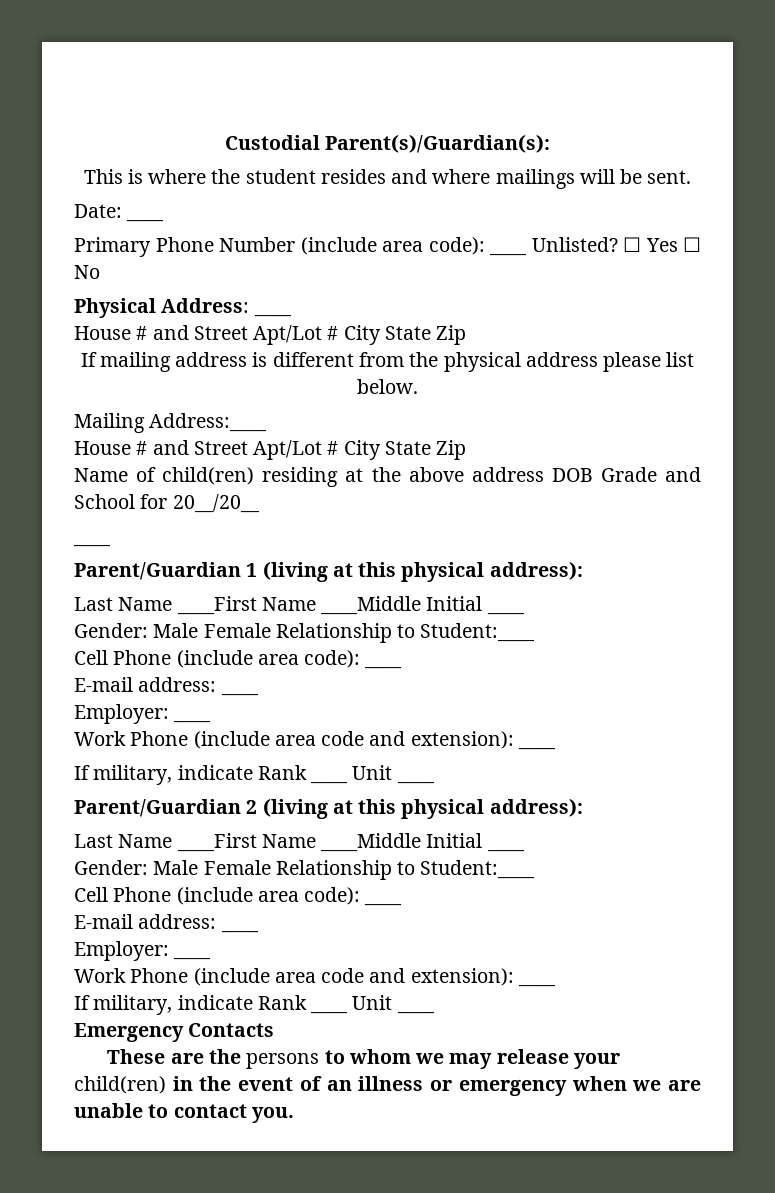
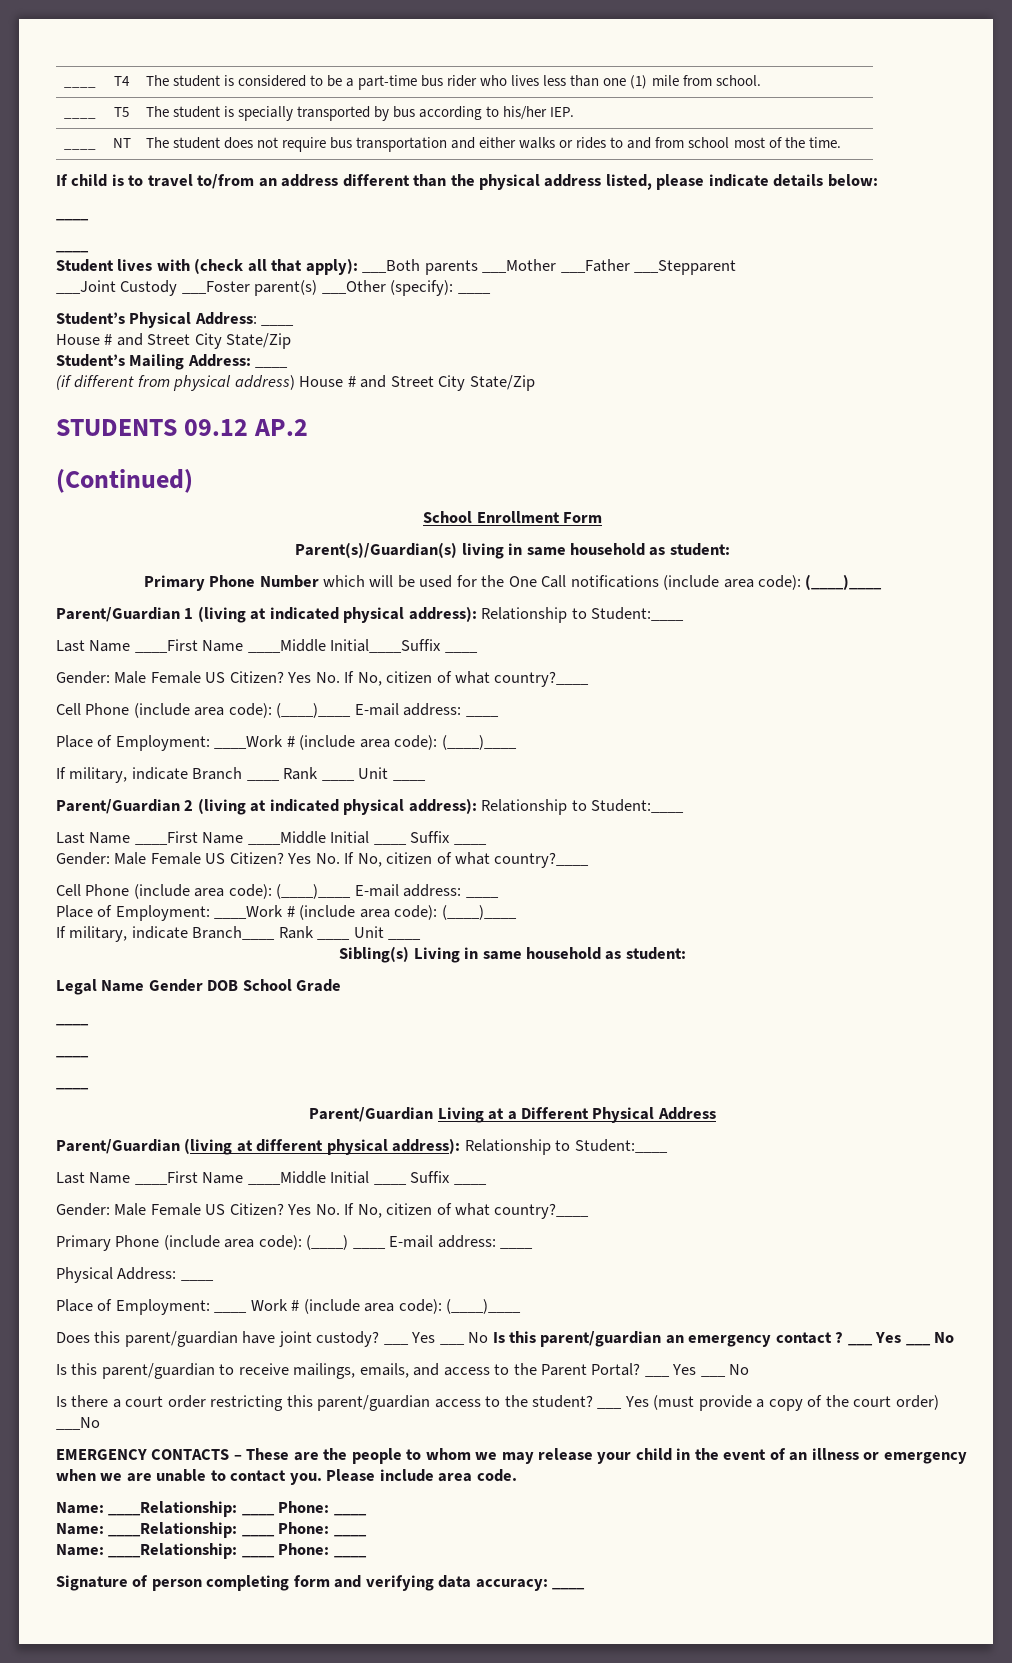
- Custodial Parent(s)/Guardian(s):
- This is where the student resides and where mailings will be sent.
- Date: ____
- Primary Phone Number (include area code): ____ Unlisted? ☐ Yes ☐ No
- Physical Address: ____
- House # and Street Apt/Lot # City State Zip
- If mailing address is different from the physical address please list below.
- Mailing Address:____
- House # and Street Apt/Lot # City State Zip
- Name of child(ren) residing at the above address DOB Grade and School for 20__/20__
+ ____ | T4 | The student is considered to be a part-time bus rider who lives less than one (1) mile from school.
+ ____ | T5 | The student is specially transported by bus according to his/her IEP.
+ ____ | NT | The student does not require bus transportation and either walks or rides to and from school most of the time.
+ If child is to travel to/from an address different than the physical address listed, please indicate details below:
  ____
+ ____
+ Student lives with (check all that apply): ___Both parents ___Mother ___Father ___Stepparent
+ ___Joint Custody ___Foster parent(s) ___Other (specify): ____
+ Student’s Physical Address: ____
+ House # and Street City State/Zip
+ Student’s Mailing Address: ____
+ (if different from physical address) House # and Street City State/Zip
+ STUDENTS 09.12 AP.2
+ (Continued)
+ School Enrollment Form
+ Parent(s)/Guardian(s) living in same household as student:
+ Primary Phone Number which will be used for the One Call notifications (include area code): (____)____
- Parent/Guardian 1 (living at this physical address):
- Last Name ____First Name ____Middle Initial ____
- Gender: Male Female Relationship to Student:____
- Cell Phone (include area code): ____
- E-mail address: ____
- Employer: ____
- Work Phone (include area code and extension): ____
- If military, indicate Rank ____ Unit ____
+ Parent/Guardian 1 (living at indicated physical address): Relationship to Student:____
+ Last Name ____First Name ____Middle Initial____Suffix ____
+ Gender: Male Female US Citizen? Yes No. If No, citizen of what country?____
+ Cell Phone (include area code): (____)____ E-mail address: ____
+ Place of Employment: ____Work # (include area code): (____)____
+ If military, indicate Branch ____ Rank ____ Unit ____
- Parent/Guardian 2 (living at this physical address):
- Last Name ____First Name ____Middle Initial ____
- Gender: Male Female Relationship to Student:____
- Cell Phone (include area code): ____
- E-mail address: ____
- Employer: ____
- Work Phone (include area code and extension): ____
- If military, indicate Rank ____ Unit ____
- Emergency Contacts
- These are the persons to whom we may release your child(ren) in the event of an illness or emergency when we are unable to contact you.
+ Parent/Guardian 2 (living at indicated physical address): Relationship to Student:____
+ Last Name ____First Name ____Middle Initial ____ Suffix ____
+ Gender: Male Female US Citizen? Yes No. If No, citizen of what country?____
+ Cell Phone (include area code): (____)____ E-mail address: ____
+ Place of Employment: ____Work # (include area code): (____)____
+ If military, indicate Branch____ Rank ____ Unit ____
+ Sibling(s) Living in same household as student:
+ Legal Name Gender DOB School Grade
+ ____
+ ____
+ ____
+ Parent/Guardian Living at a Different Physical Address
+ Parent/Guardian (living at different physical address): Relationship to Student:____
+ Last Name ____First Name ____Middle Initial ____ Suffix ____
+ Gender: Male Female US Citizen? Yes No. If No, citizen of what country?____
+ Primary Phone (include area code): (____) ____ E-mail address: ____
+ Physical Address: ____
+ Place of Employment: ____ Work # (include area code): (____)____
+ Does this parent/guardian have joint custody? ___ Yes ___ No Is this parent/guardian an emergency contact ? ___ Yes ___ No
+ Is this parent/guardian to receive mailings, emails, and access to the Parent Portal? ___ Yes ___ No
+ Is there a court order restricting this parent/guardian access to the student? ___ Yes (must provide a copy of the court order) ___No
+ EMERGENCY CONTACTS – These are the people to whom we may release your child in the event of an illness or emergency when we are unable to contact you.
+ Please include area code.
+ Name: ____Relationship: ____ Phone: ____
+ Name: ____Relationship: ____ Phone: ____
+ Name: ____Relationship: ____ Phone: ____
+ Signature of person completing form and verifying data accuracy: ____

